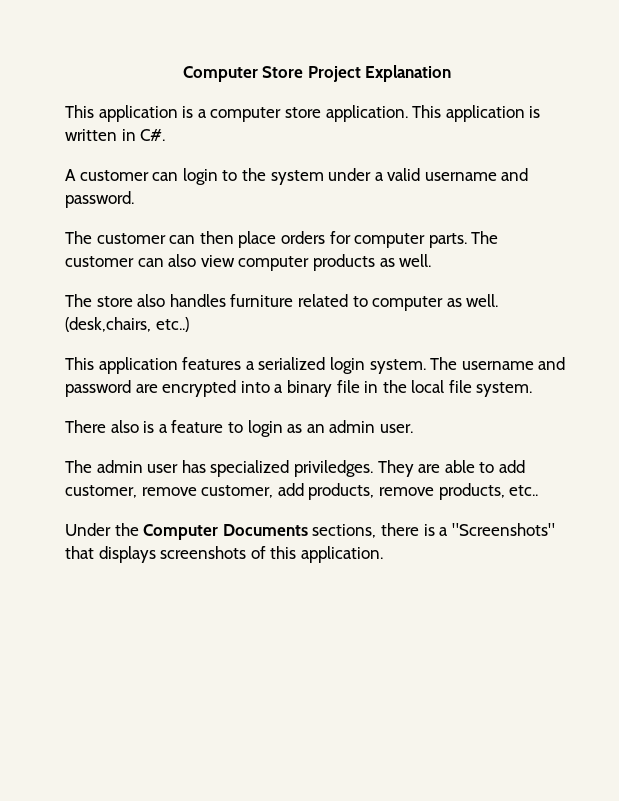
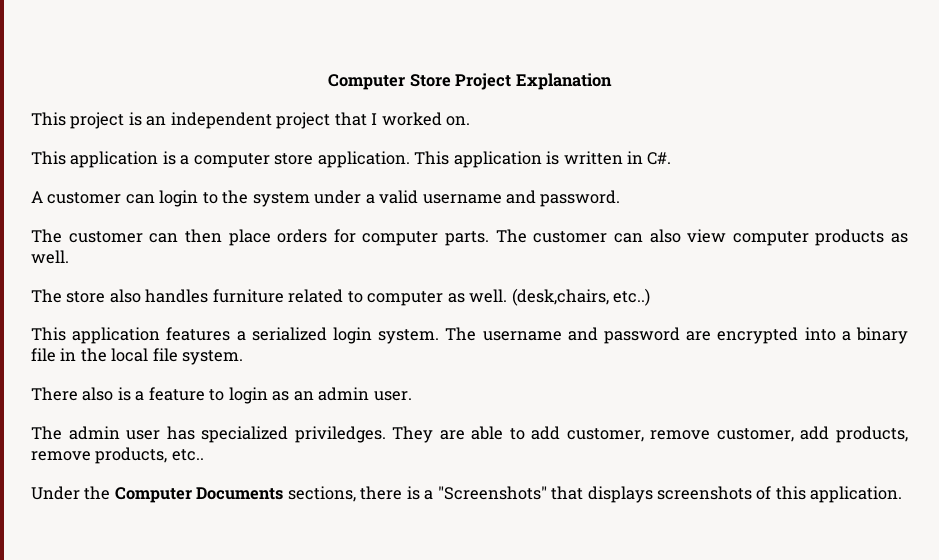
+ This project is an independent project that I worked on.

